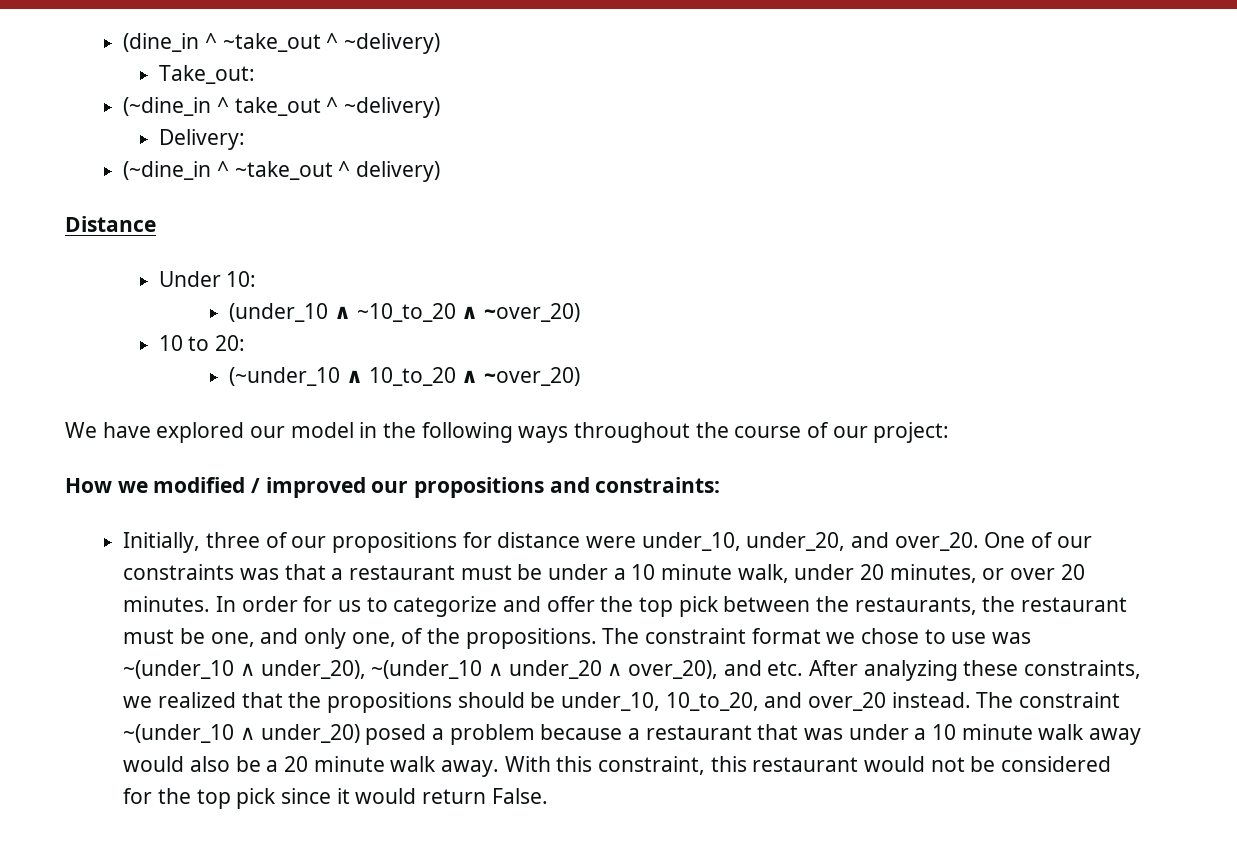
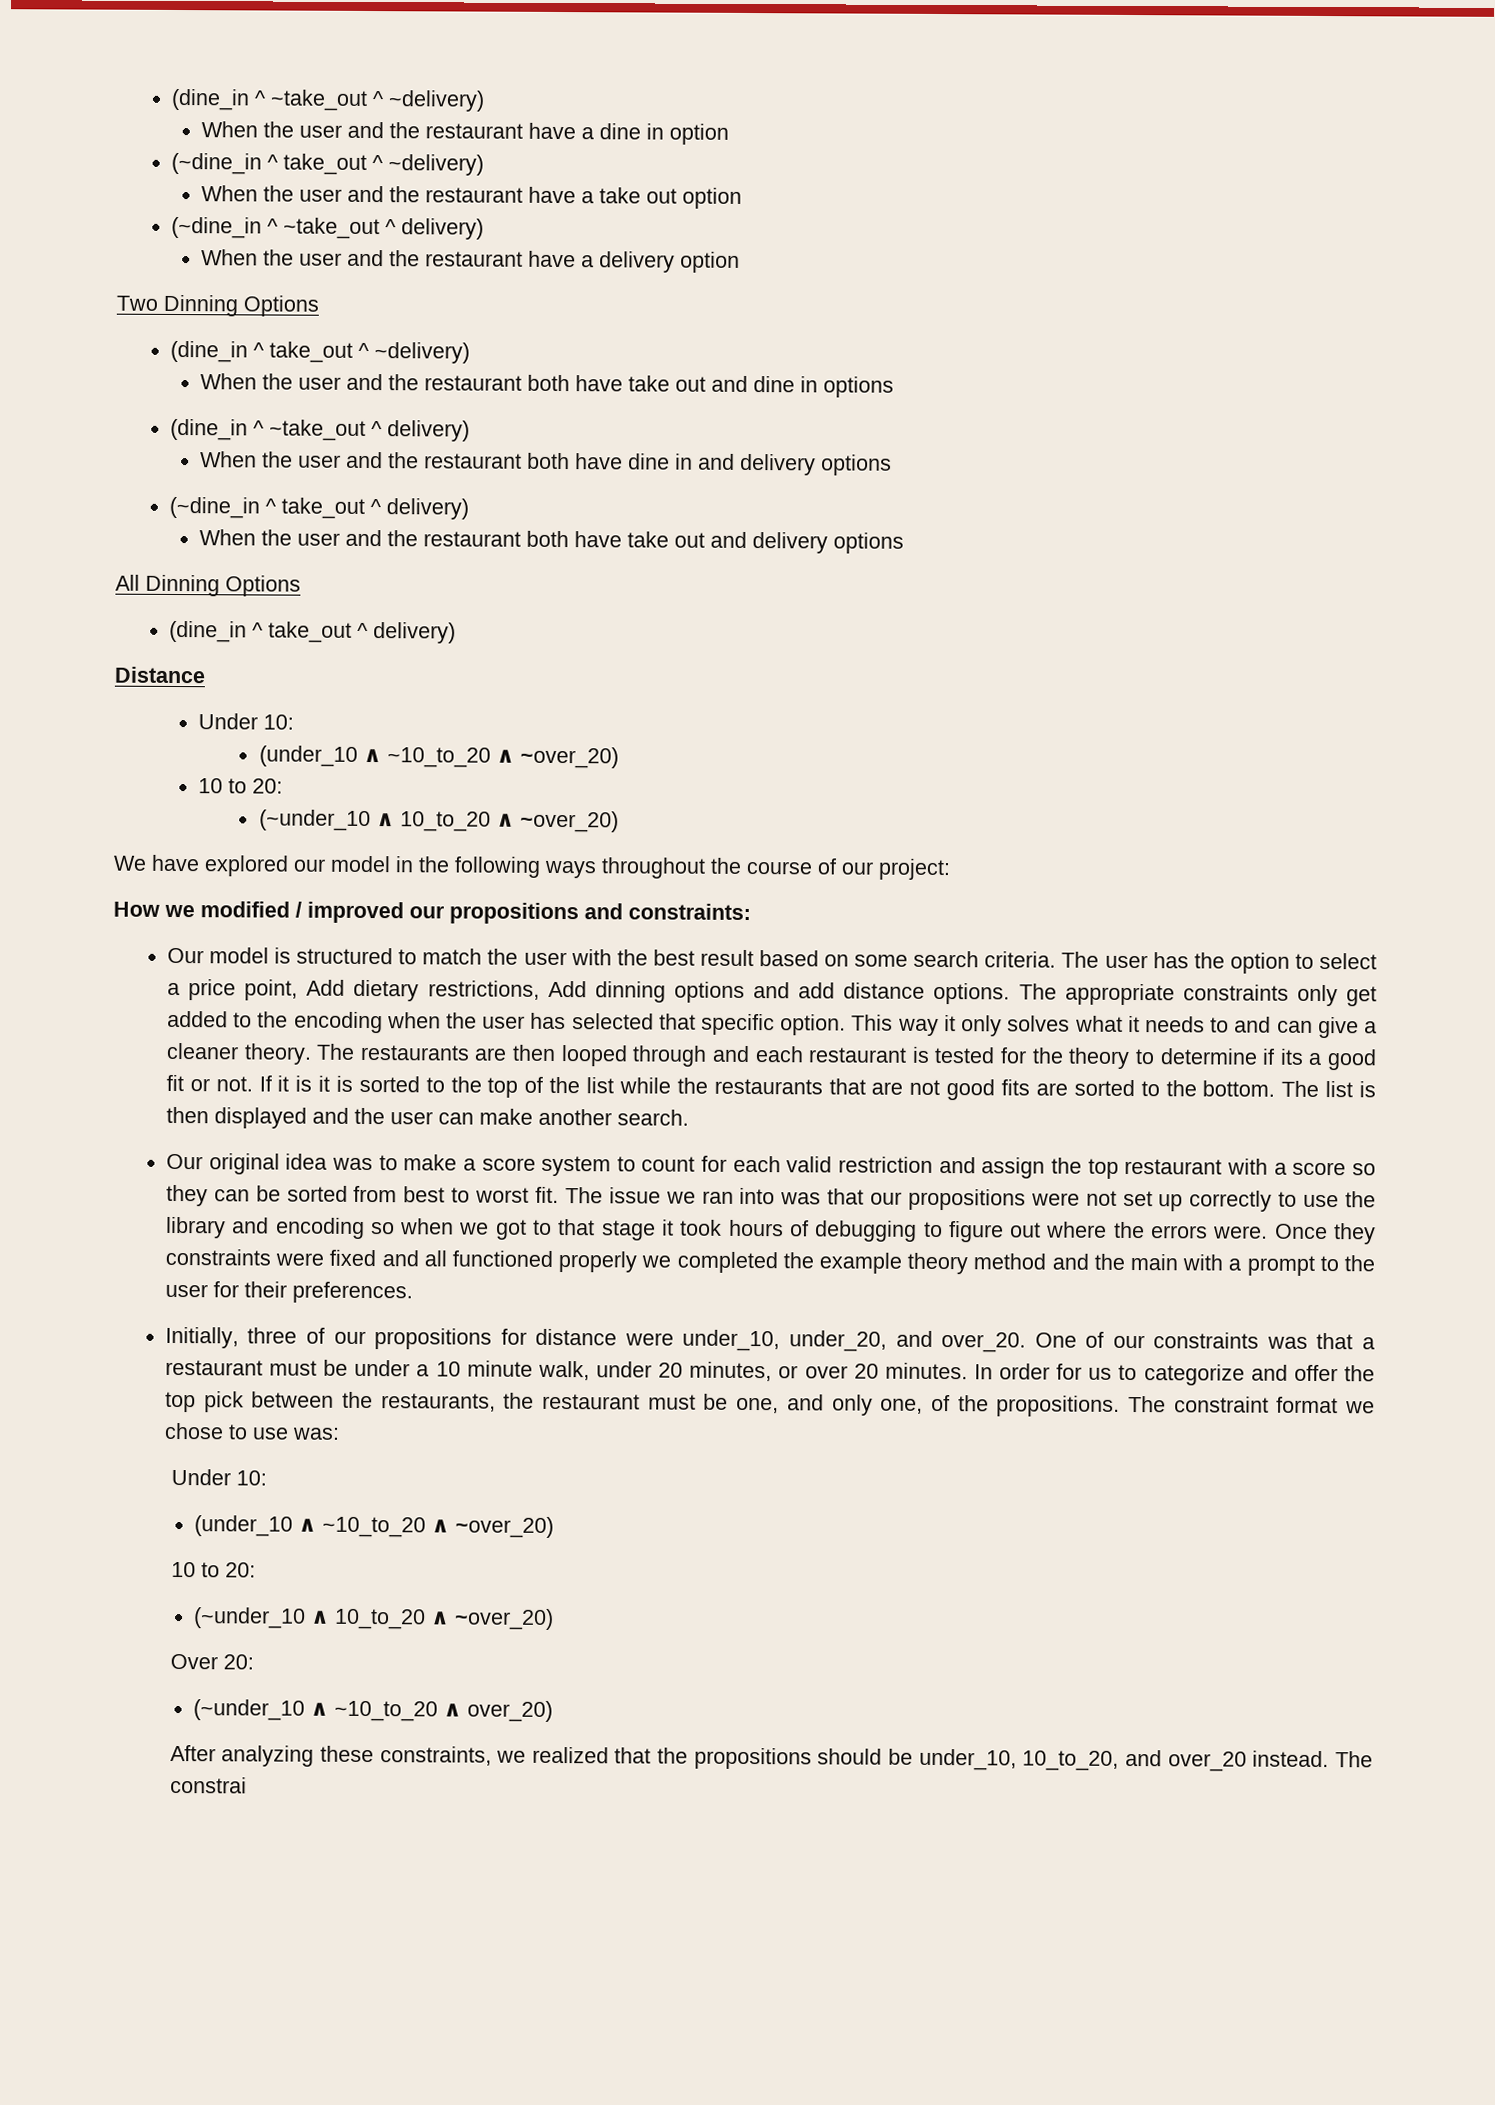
- Take_out:
+ When the user and the restaurant have a dine in option
- Delivery:
+ When the user and the restaurant have a take out option
+ When the user and the restaurant have a delivery option
+ Two Dinning Options
+ (dine_in ^ take_out ^ ~delivery)
+ When the user and the restaurant both have take out and dine in options
+ (dine_in ^ ~take_out ^ delivery)
+ When the user and the restaurant both have dine in and delivery options
+ (~dine_in ^ take_out ^ delivery)
+ When the user and the restaurant both have take out and delivery options
+ All Dinning Options
+ (dine_in ^ take_out ^ delivery)
+ Our model is structured to match the user with the best result based on some search criteria. The user has the option to select a price point, Add dietary restrictions, Add dinning options and add distance options. The appropriate constraints only get added to the encoding when the user has selected that specific option. This way it only solves what it needs to and can give a cleaner theory. The restaurants are then looped through and each restaurant is tested for the theory to determine if its a good fit or not. If it is it is sorted to the top of the list while the restaurants that are not good fits are sorted to the bottom. The list is then displayed and the user can make another search.
+ Our original idea was to make a score system to count for each valid restriction and assign the top restaurant with a score so they can be sorted from best to worst fit. The issue we ran into was that our propositions were not set up correctly to use the library and encoding so when we got to that stage it took hours of debugging to figure out where the errors were. Once they constraints were fixed and all functioned properly we completed the example theory method and the main with a prompt to the user for their preferences.
- The constraint format we chose to use was ~(under_10 ∧ under_20), ~(under_10 ∧ under_20 ∧ over_20), and etc. After analyzing these constraints, we realized that the propositions should be under_10, 10_to_20, and over_20 instead.
+ The constraint format we chose to use was:
+ Under 10:
+ (under_10 ∧ ~10_to_20 ∧ ~over_20)
+ 10 to 20:
+ (~under_10 ∧ 10_to_20 ∧ ~over_20)
+ Over 20:
+ (~under_10 ∧ ~10_to_20 ∧ over_20)
+ After analyzing these constraints, we realized that the propositions should be under_10, 10_to_20, and over_20 instead.
- The constraint ~(under_10 ∧ under_20) posed a problem because a restaurant that was under a 10 minute walk away would also be a 20 minute walk away. With this constraint, this restaurant would not be considered for the top pick since it would return False.
+ The constrai

